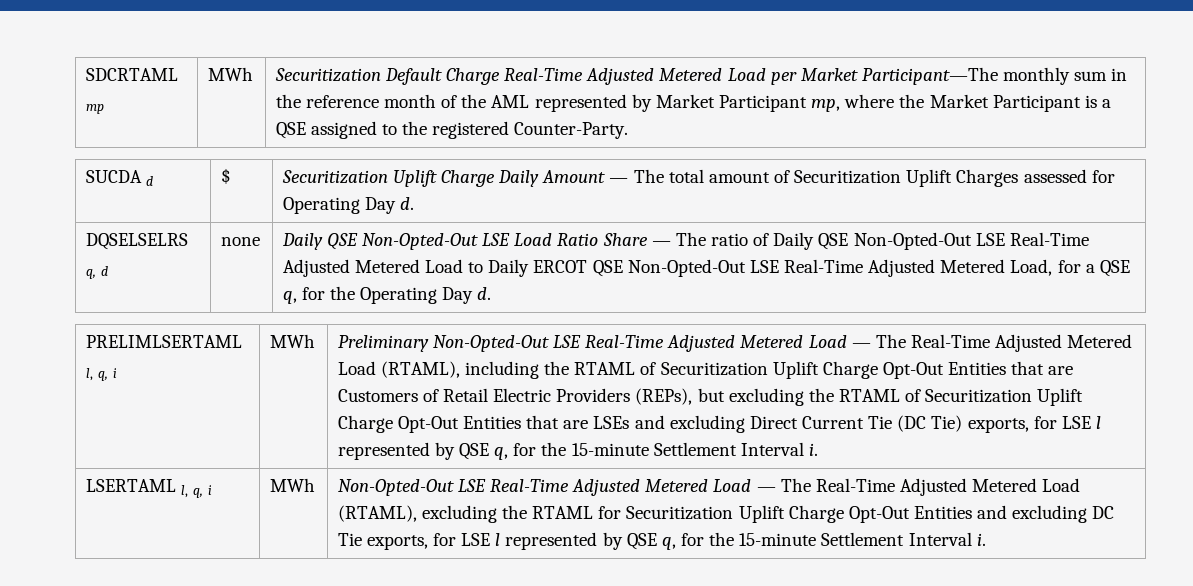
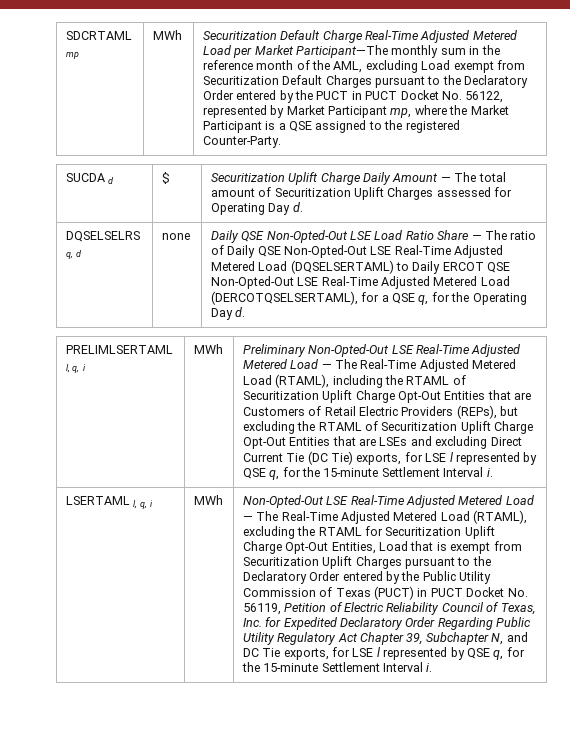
- Securitization Default Charge Real-Time Adjusted Metered Load per Market Participant—The monthly sum in the reference month of the AML represented by Market Participant mp, where the Market Participant is a QSE assigned to the registered Counter-Party.
+ Securitization Default Charge Real-Time Adjusted Metered Load per Market Participant—The monthly sum in the reference month of the AML, excluding Load exempt from Securitization Default Charges pursuant to the Declaratory Order entered by the PUCT in PUCT Docket No. 56122, represented by Market Participant mp, where the Market Participant is a QSE assigned to the registered Counter-Party.
- Daily QSE Non-Opted-Out LSE Load Ratio Share — The ratio of Daily QSE Non-Opted-Out LSE Real-Time Adjusted Metered Load to Daily ERCOT QSE Non-Opted-Out LSE Real-Time Adjusted Metered Load, for a QSE q, for the Operating Day d.
+ Daily QSE Non-Opted-Out LSE Load Ratio Share — The ratio of Daily QSE Non-Opted-Out LSE Real-Time Adjusted Metered Load (DQSELSERTAML) to Daily ERCOT QSE Non-Opted-Out LSE Real-Time Adjusted Metered Load (DERCOTQSELSERTAML), for a QSE q, for the Operating Day d.
- Non-Opted-Out LSE Real-Time Adjusted Metered Load — The Real-Time Adjusted Metered Load (RTAML), excluding the RTAML for Securitization Uplift Charge Opt-Out Entities and excluding DC Tie exports, for LSE l represented by QSE q, for the 15-minute Settlement Interval i.
+ Non-Opted-Out LSE Real-Time Adjusted Metered Load — The Real-Time Adjusted Metered Load (RTAML), excluding the RTAML for Securitization Uplift Charge Opt-Out Entities, Load that is exempt from Securitization Uplift Charges pursuant to the Declaratory Order entered by the Public Utility Commission of Texas (PUCT) in PUCT Docket No. 56119, Petition of Electric Reliability Council of Texas, Inc. for Expedited Declaratory Order Regarding Public Utility Regulatory Act Chapter 39, Subchapter N, and DC Tie exports, for LSE l represented by QSE q, for the 15-minute Settlement Interval i.

